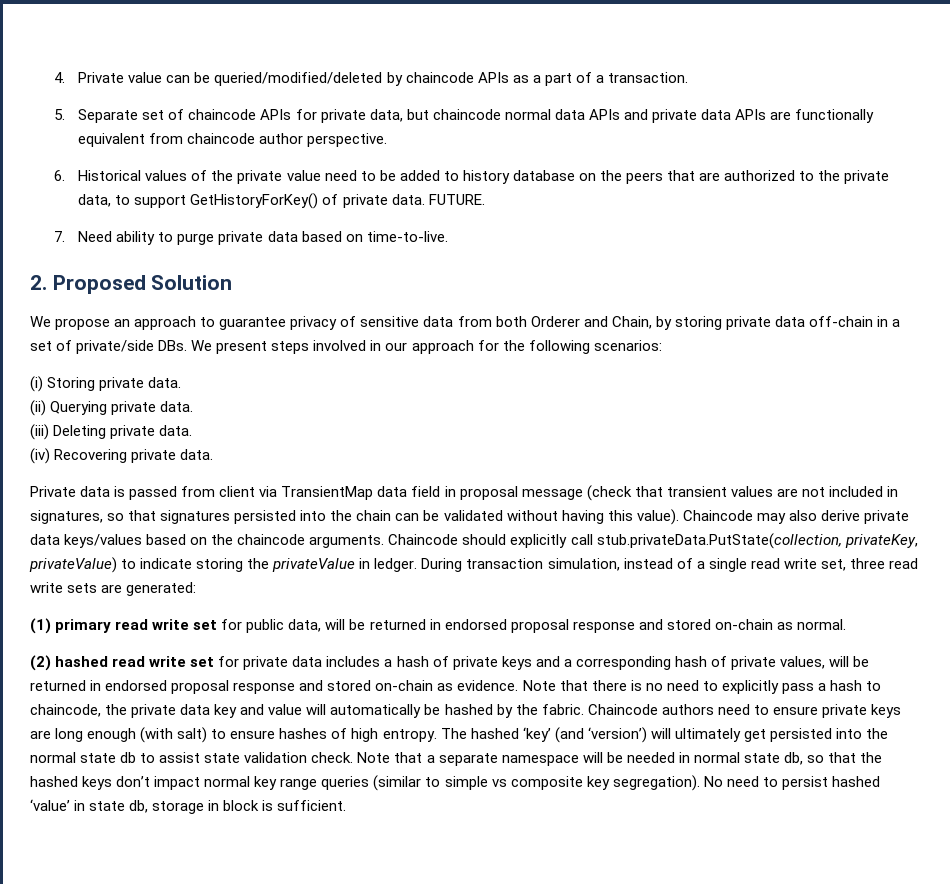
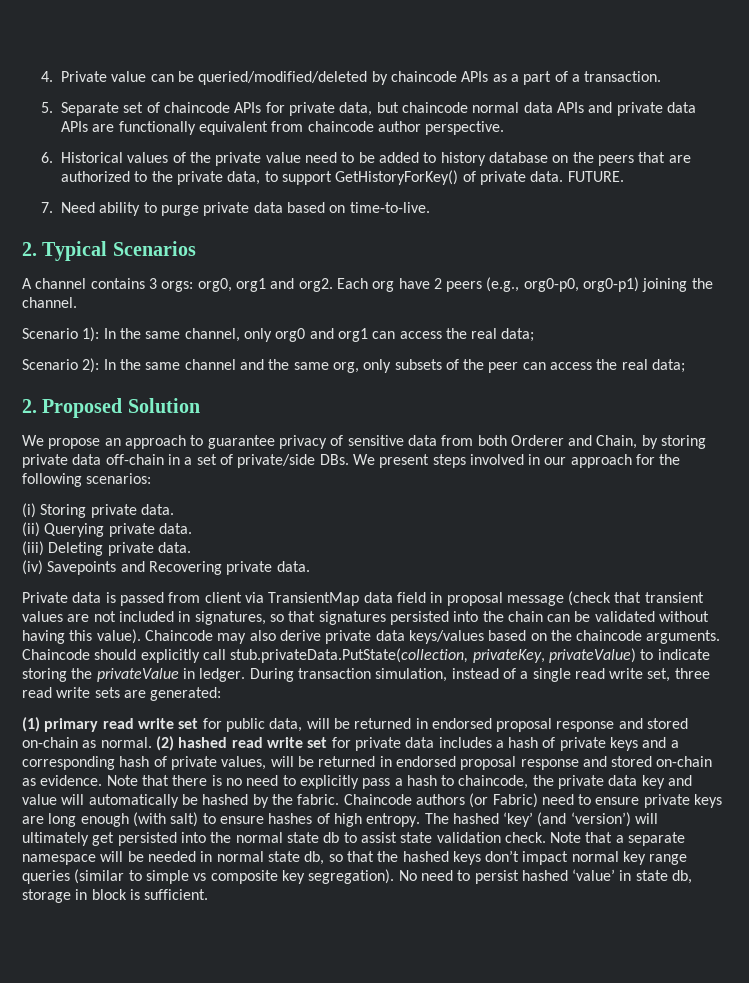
+ 2. Typical Scenarios
+ A channel contains 3 orgs: org0, org1 and org2. Each org have 2 peers (e.g., org0-p0, org0-p1) joining the channel.
+ Scenario 1): In the same channel, only org0 and org1 can access the real data;
+ Scenario 2): In the same channel and the same org, only subsets of the peer can access the real data;
- (iv) Recovering private data.
+ (iv) Savepoints and Recovering private data.
- (1) primary read write set for public data, will be returned in endorsed proposal response and stored on-chain as normal.
- (2) hashed read write set for private data includes a hash of private keys and a corresponding hash of private values, will be returned in endorsed proposal response and stored on-chain as evidence.
+ (1) primary read write set for public data, will be returned in endorsed proposal response and stored on-chain as normal. (2) hashed read write set for private data includes a hash of private keys and a corresponding hash of private values, will be returned in endorsed proposal response and stored on-chain as evidence.
- Chaincode authors need to ensure private keys are long enough (with salt) to ensure hashes of high entropy.
+ Chaincode authors (or Fabric) need to ensure private keys are long enough (with salt) to ensure hashes of high entropy.

